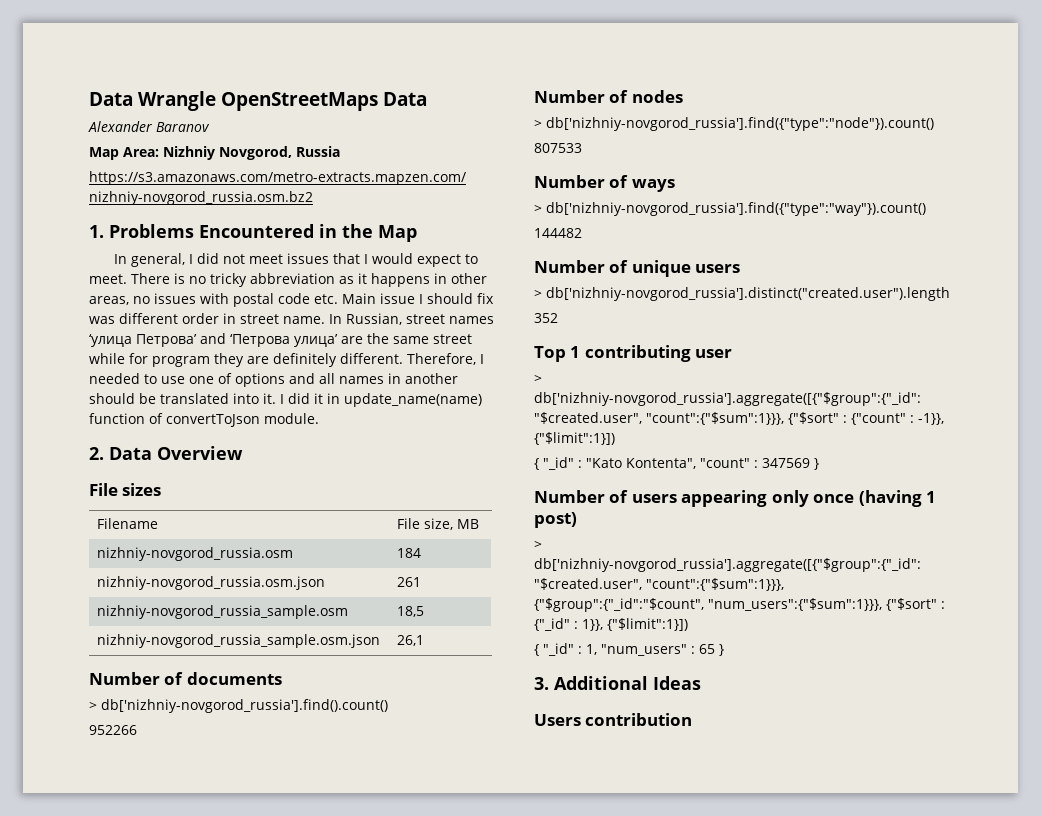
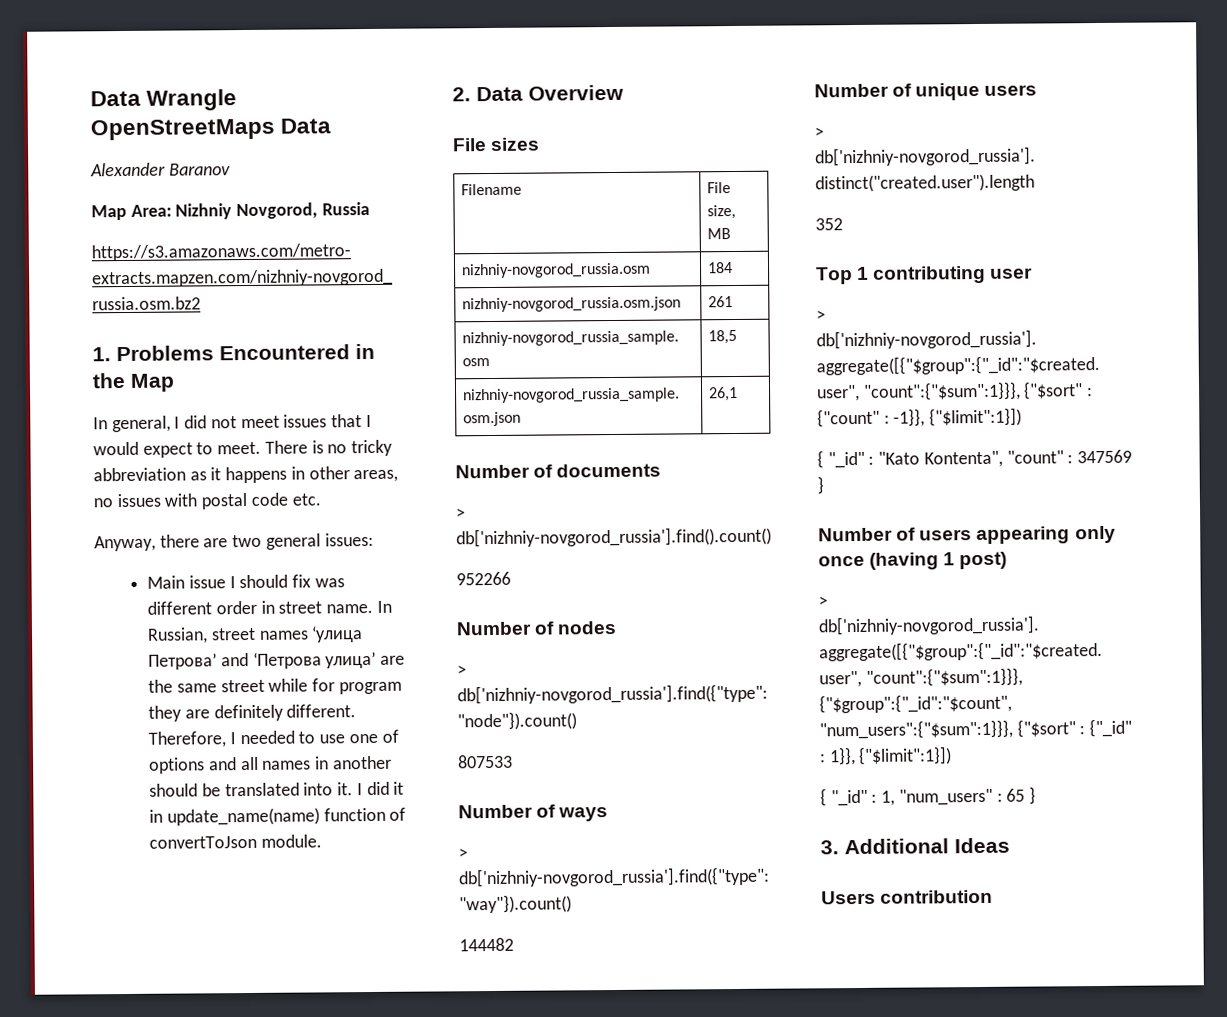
- There is no tricky abbreviation as it happens in other areas, no issues with postal code etc. Main issue I should fix was different order in street name.
+ There is no tricky abbreviation as it happens in other areas, no issues with postal code etc.
+ Anyway, there are two general issues:
+ Main issue I should fix was different order in street name.

